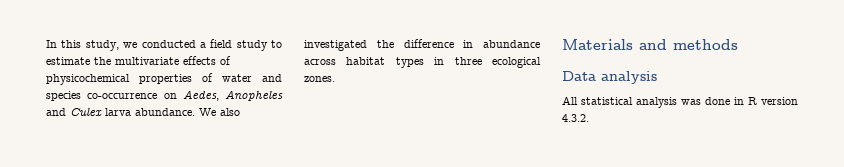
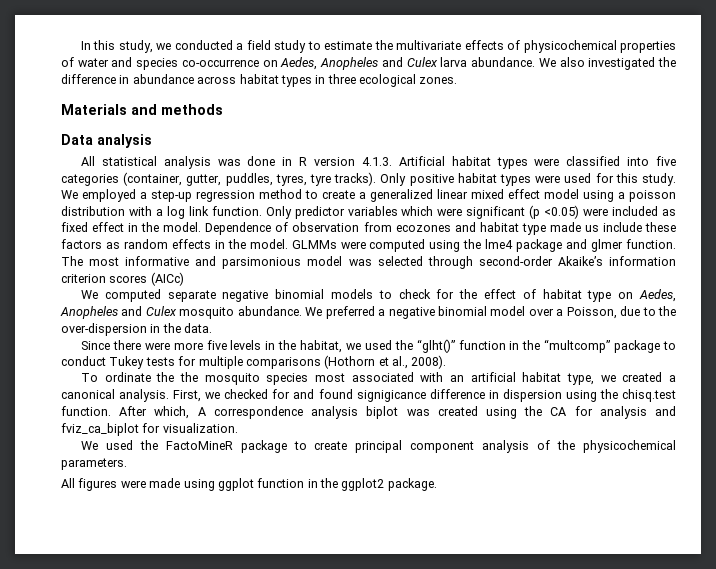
- All statistical analysis was done in R version 4.3.2.
+ All statistical analysis was done in R version 4.1.3. Artificial habitat types were classified into five categories (container, gutter, puddles, tyres, tyre tracks). Only positive habitat types were used for this study. We employed a step-up regression method to create a generalized linear mixed effect model using a poisson distribution with a log link function. Only predictor variables which were significant (p <0.05) were included as fixed effect in the model. Dependence of observation from ecozones and habitat type made us include these factors as random effects in the model. GLMMs were computed using the lme4 package and glmer function. The most informative and parsimonious model was selected through second-order Akaike’s information criterion scores (AICc)
+ We computed separate negative binomial models to check for the effect of habitat type on Aedes, Anopheles and Culex mosquito abundance. We preferred a negative binomial model over a Poisson, due to the over-dispersion in the data.
+ Since there were more five levels in the habitat, we used the “glht()” function in the “multcomp” package to conduct Tukey tests for multiple comparisons (Hothorn et al., 2008).
+ To ordinate the the mosquito species most associated with an artificial habitat type, we created a canonical analysis. First, we checked for and found signigicance difference in dispersion using the chisq.test function. After which, A correspondence analysis biplot was created using the CA for analysis and fviz_ca_biplot for visualization.
+ We used the FactoMineR package to create principal component analysis of the physicochemical parameters.
+ All figures were made using ggplot function in the ggplot2 package.

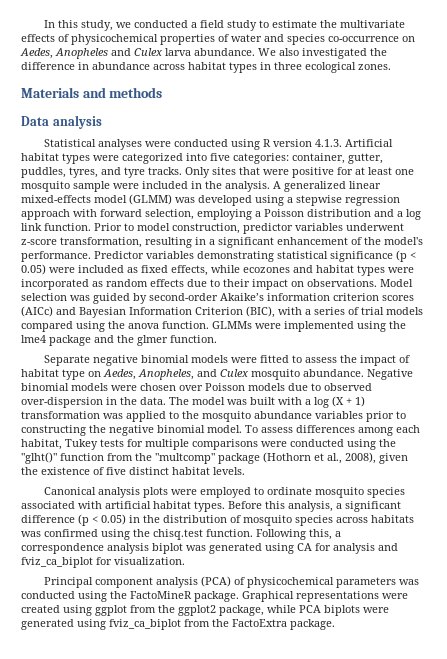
- All statistical analysis was done in R version 4.1.3. Artificial habitat types were classified into five categories (container, gutter, puddles, tyres, tyre tracks). Only positive habitat types were used for this study. We employed a step-up regression method to create a generalized linear mixed effect model using a poisson distribution with a log link function. Only predictor variables which were significant (p <0.05) were included as fixed effect in the model. Dependence of observation from ecozones and habitat type made us include these factors as random effects in the model. GLMMs were computed using the lme4 package and glmer function. The most informative and parsimonious model was selected through second-order Akaike’s information criterion scores (AICc)
- We computed separate negative binomial models to check for the effect of habitat type on Aedes, Anopheles and Culex mosquito abundance.
+ Statistical analyses were conducted using R version 4.1.3. Artificial habitat types were categorized into five categories: container, gutter, puddles, tyres, and tyre tracks. Only sites that were positive for at least one mosquito sample were included in the analysis. A generalized linear mixed-effects model (GLMM) was developed using a stepwise regression approach with forward selection, employing a Poisson distribution and a log link function. Prior to model construction, predictor variables underwent z-score transformation, resulting in a significant enhancement of the model's performance. Predictor variables demonstrating statistical significance (p < 0.05) were included as fixed effects, while ecozones and habitat types were incorporated as random effects due to their impact on observations. Model selection was guided by second-order Akaike’s information criterion scores (AICc) and Bayesian Information Criterion (BIC), with a series of trial models compared using the anova function. GLMMs were implemented using the lme4 package and the glmer function.
+ Separate negative binomial models were fitted to assess the impact of habitat type on Aedes, Anopheles, and Culex mosquito abundance.
- We preferred a negative binomial model over a Poisson, due to the over-dispersion in the data.
- Since there were more five levels in the habitat, we used the “glht()” function in the “multcomp” package to conduct Tukey tests for multiple comparisons (Hothorn et al., 2008).
- To ordinate the the mosquito species most associated with an artificial habitat type, we created a canonical analysis. First, we checked for and found signigicance difference in dispersion using the chisq.test function.
+ Negative binomial models were chosen over Poisson models due to observed over-dispersion in the data. The model was built with a log (X + 1) transformation was applied to the mosquito abundance variables prior to constructing the negative binomial model. To assess differences among each habitat, Tukey tests for multiple comparisons were conducted using the "glht()" function from the "multcomp" package (Hothorn et al., 2008), given the existence of five distinct habitat levels.
+ Canonical analysis plots were employed to ordinate mosquito species associated with artificial habitat types. Before this analysis, a significant difference (p < 0.05) in the distribution of mosquito species across habitats was confirmed using the chisq.test function.
- After which, A correspondence analysis biplot was created using the CA for analysis and fviz_ca_biplot for visualization.
+ Following this, a correspondence analysis biplot was generated using CA for analysis and fviz_ca_biplot for visualization.
- We used the FactoMineR package to create principal component analysis of the physicochemical parameters.
- All figures were made using ggplot function in the ggplot2 package.
+ Principal component analysis (PCA) of physicochemical parameters was conducted using the FactoMineR package. Graphical representations were created using ggplot from the ggplot2 package, while PCA biplots were generated using fviz_ca_biplot from the FactoExtra package.

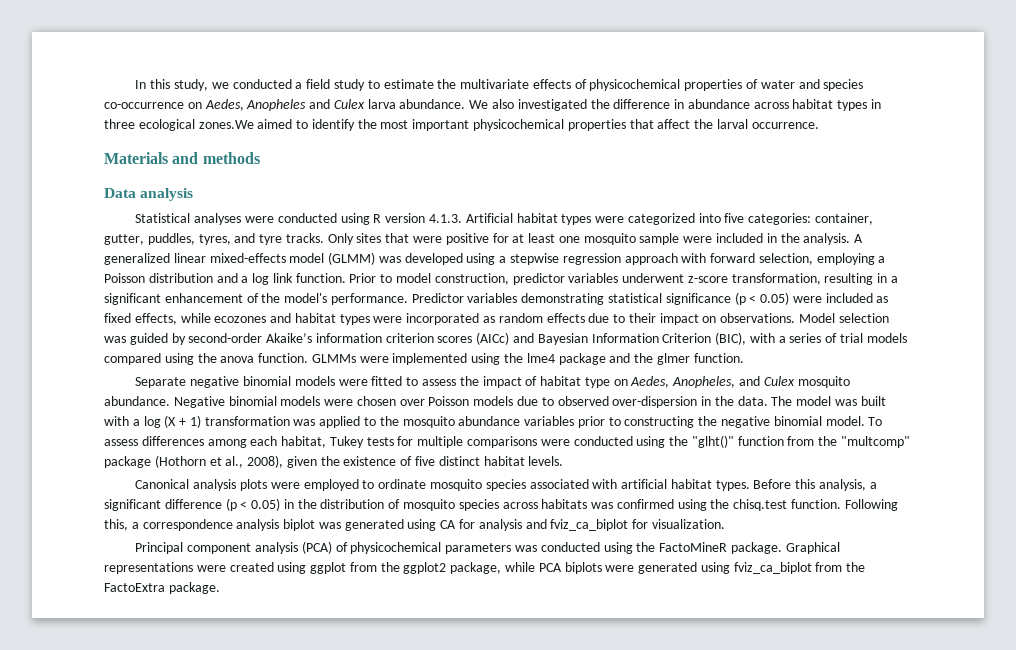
- We also investigated the difference in abundance across habitat types in three ecological zones.
+ We also investigated the difference in abundance across habitat types in three ecological zones.We aimed to identify the most important physicochemical properties that affect the larval occurrence.

